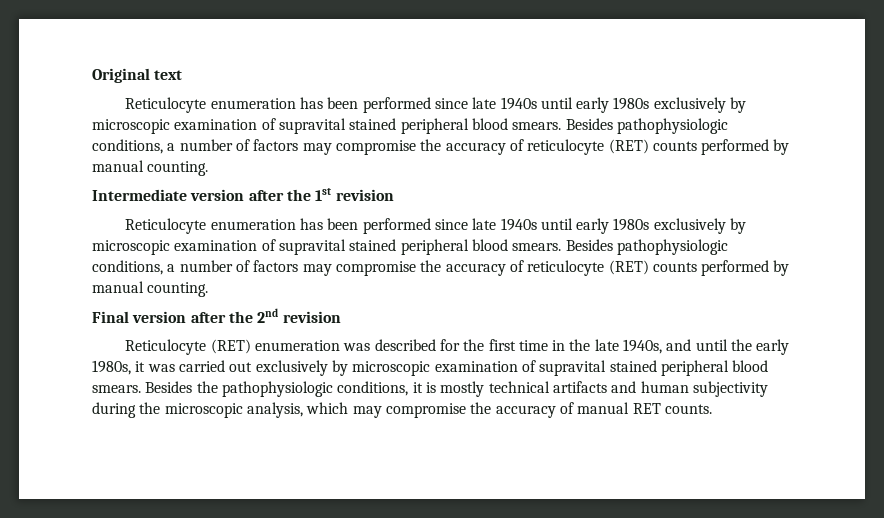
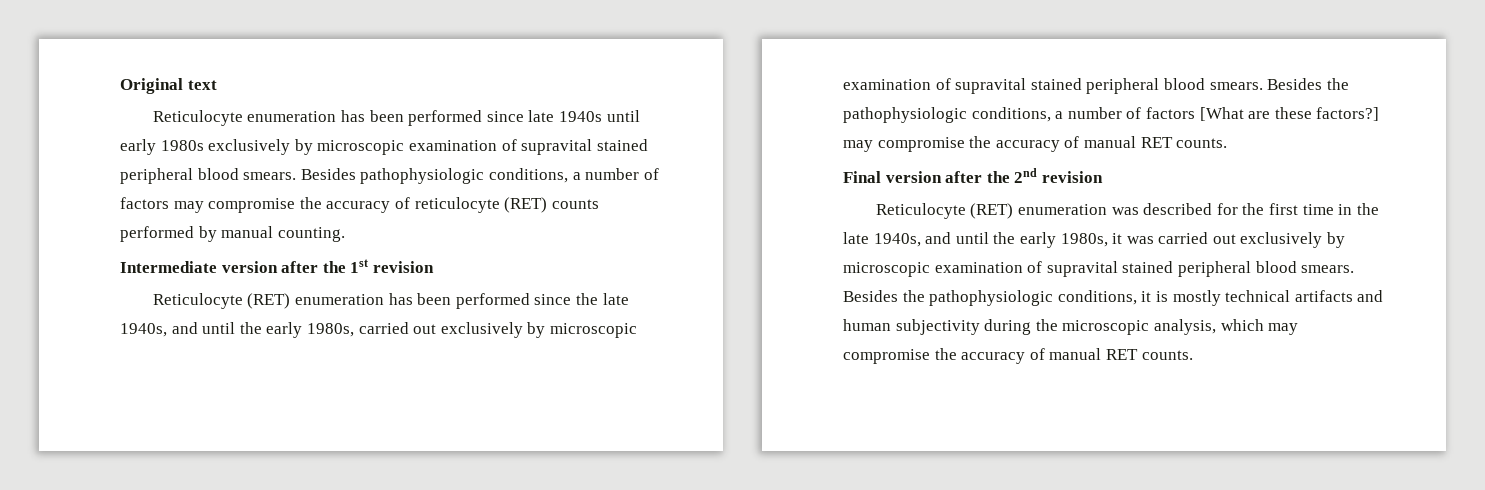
  Intermediate version after the 1st revision
- Reticulocyte enumeration has been performed since late 1940s until early 1980s exclusively by microscopic examination of supravital stained peripheral blood smears. Besides pathophysiologic conditions, a number of factors may compromise the accuracy of reticulocyte (RET) counts performed by manual counting.
+ Reticulocyte (RET) enumeration has been performed since the late 1940s, and until the early 1980s, carried out exclusively by microscopic examination of supravital stained peripheral blood smears. Besides the pathophysiologic conditions, a number of factors [What are these factors?] may compromise the accuracy of manual RET counts.

